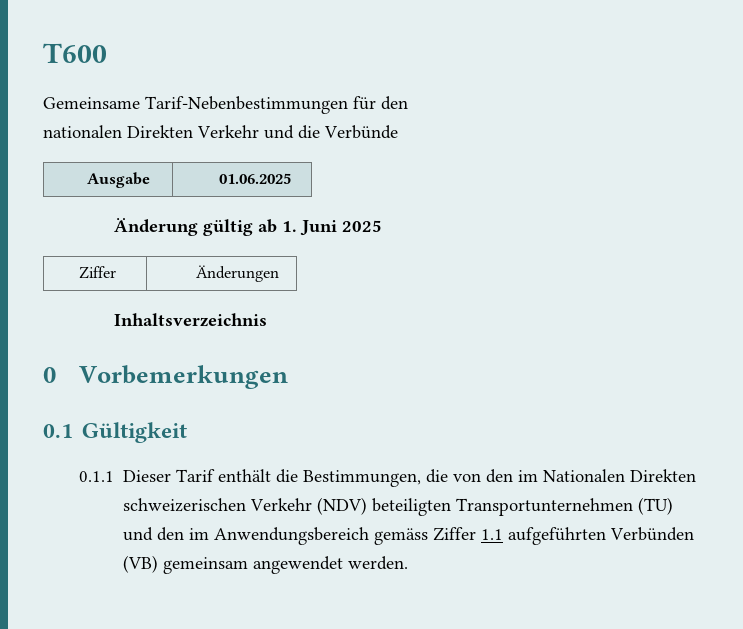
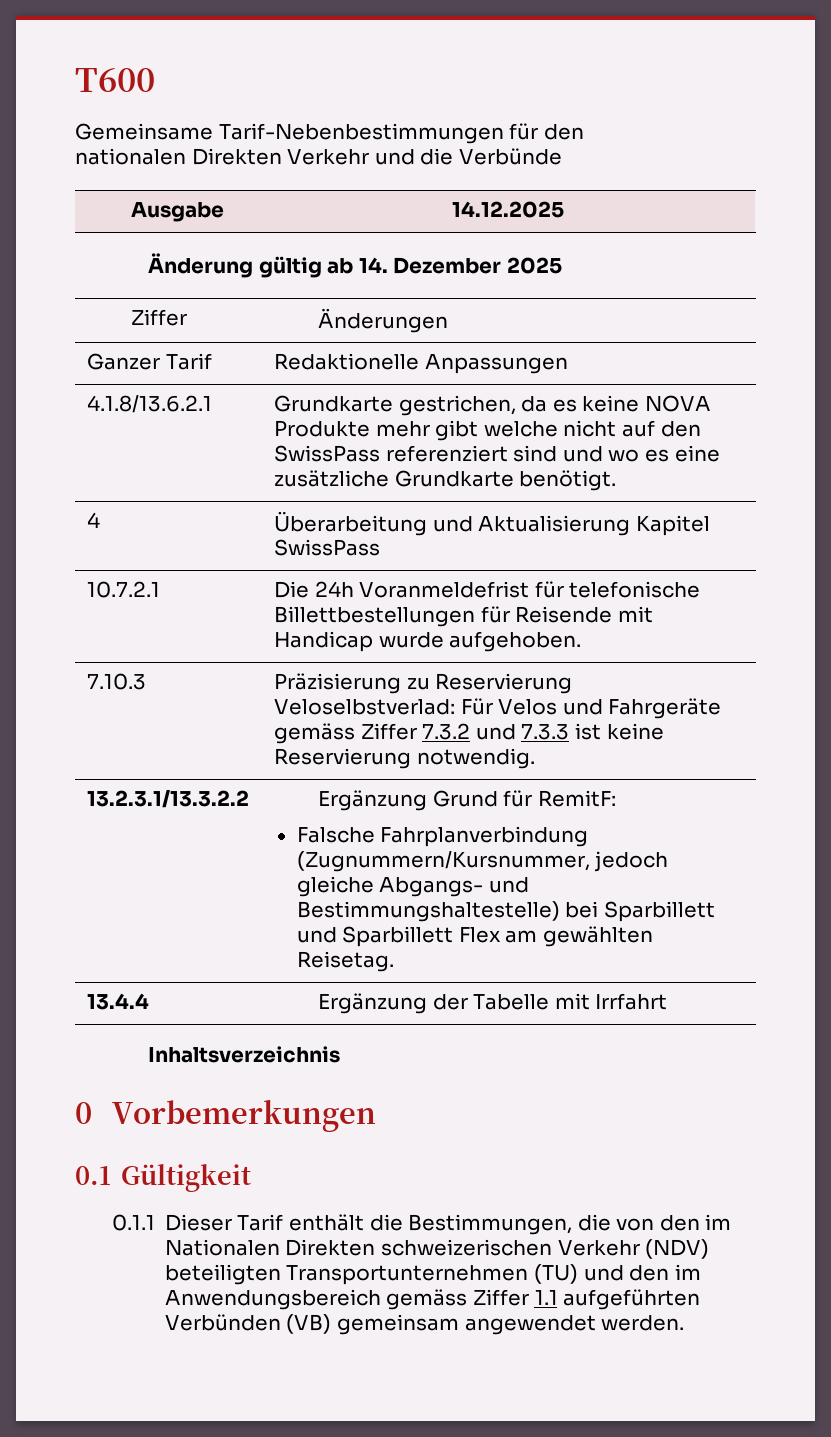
- Ausgabe | 01.06.2025
+ Ausgabe | 14.12.2025
- Änderung gültig ab 1. Juni 2025
+ Änderung gültig ab 14. Dezember 2025
+ Ganzer Tarif | Redaktionelle Anpassungen
+ 4.1.8/13.6.2.1 | Grundkarte gestrichen, da es keine NOVA Produkte mehr gibt welche nicht auf den SwissPass referenziert sind und wo es eine zusätzliche Grundkarte benötigt.
+ 4 | Überarbeitung und Aktualisierung Kapitel SwissPass
+ 10.7.2.1 | Die 24h Voranmeldefrist für telefonische Billettbestellungen für Reisende mit Handicap wurde aufgehoben.
+ 7.10.3 | Präzisierung zu Reservierung Veloselbstverlad: Für Velos und Fahrgeräte gemäss Ziffer 7.3.2 und 7.3.3 ist keine Reservierung notwendig.
+ 13.2.3.1/13.3.2.2 | Ergänzung Grund für RemitF:
+ Falsche Fahrplanverbindung (Zugnummern/Kursnummer, jedoch gleiche Abgangs- und Bestimmungshaltestelle) bei Sparbillett und Sparbillett Flex am gewählten Reisetag.
+ 13.4.4 | Ergänzung der Tabelle mit Irrfahrt

